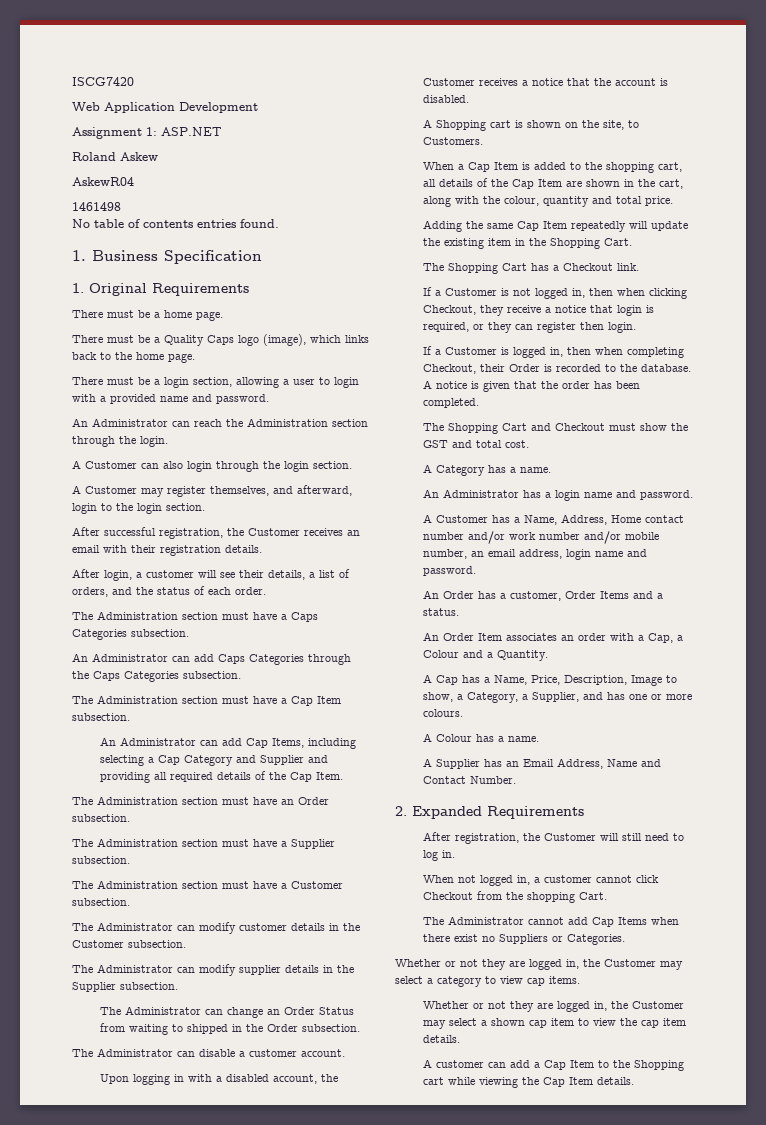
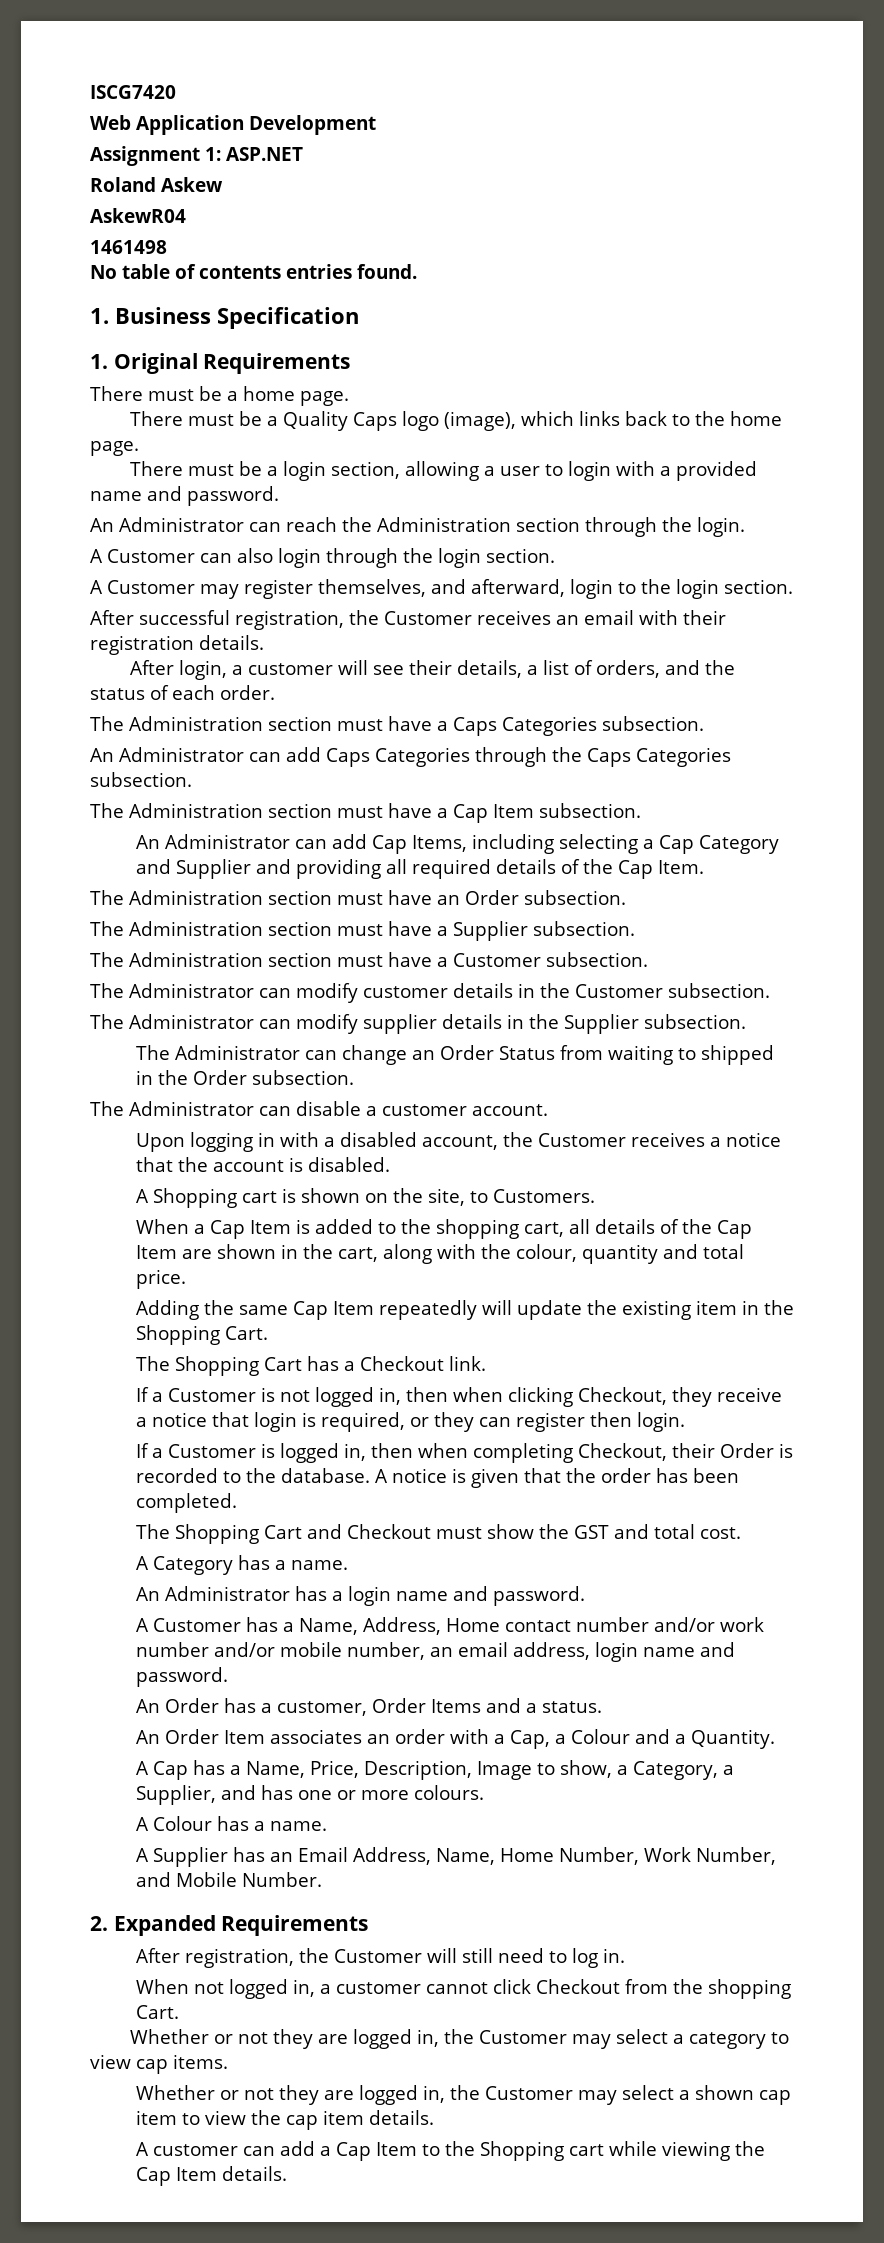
- A Supplier has an Email Address, Name and Contact Number.
+ A Supplier has an Email Address, Name, Home Number, Work Number, and Mobile Number.
- The Administrator cannot add Cap Items when there exist no Suppliers or Categories.

